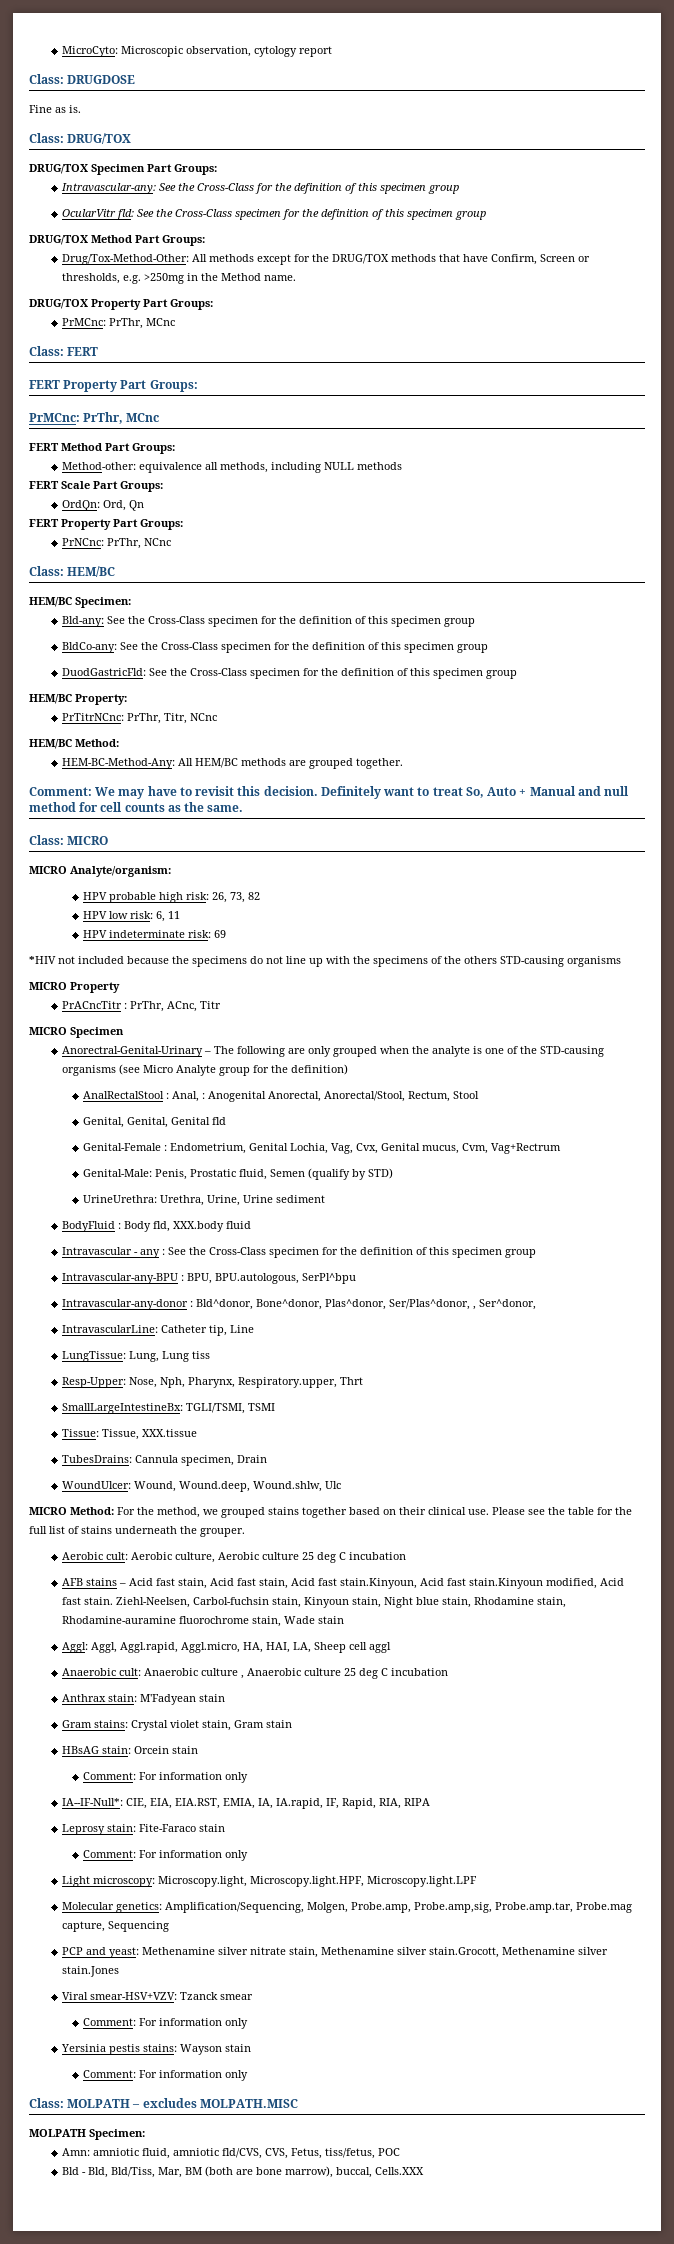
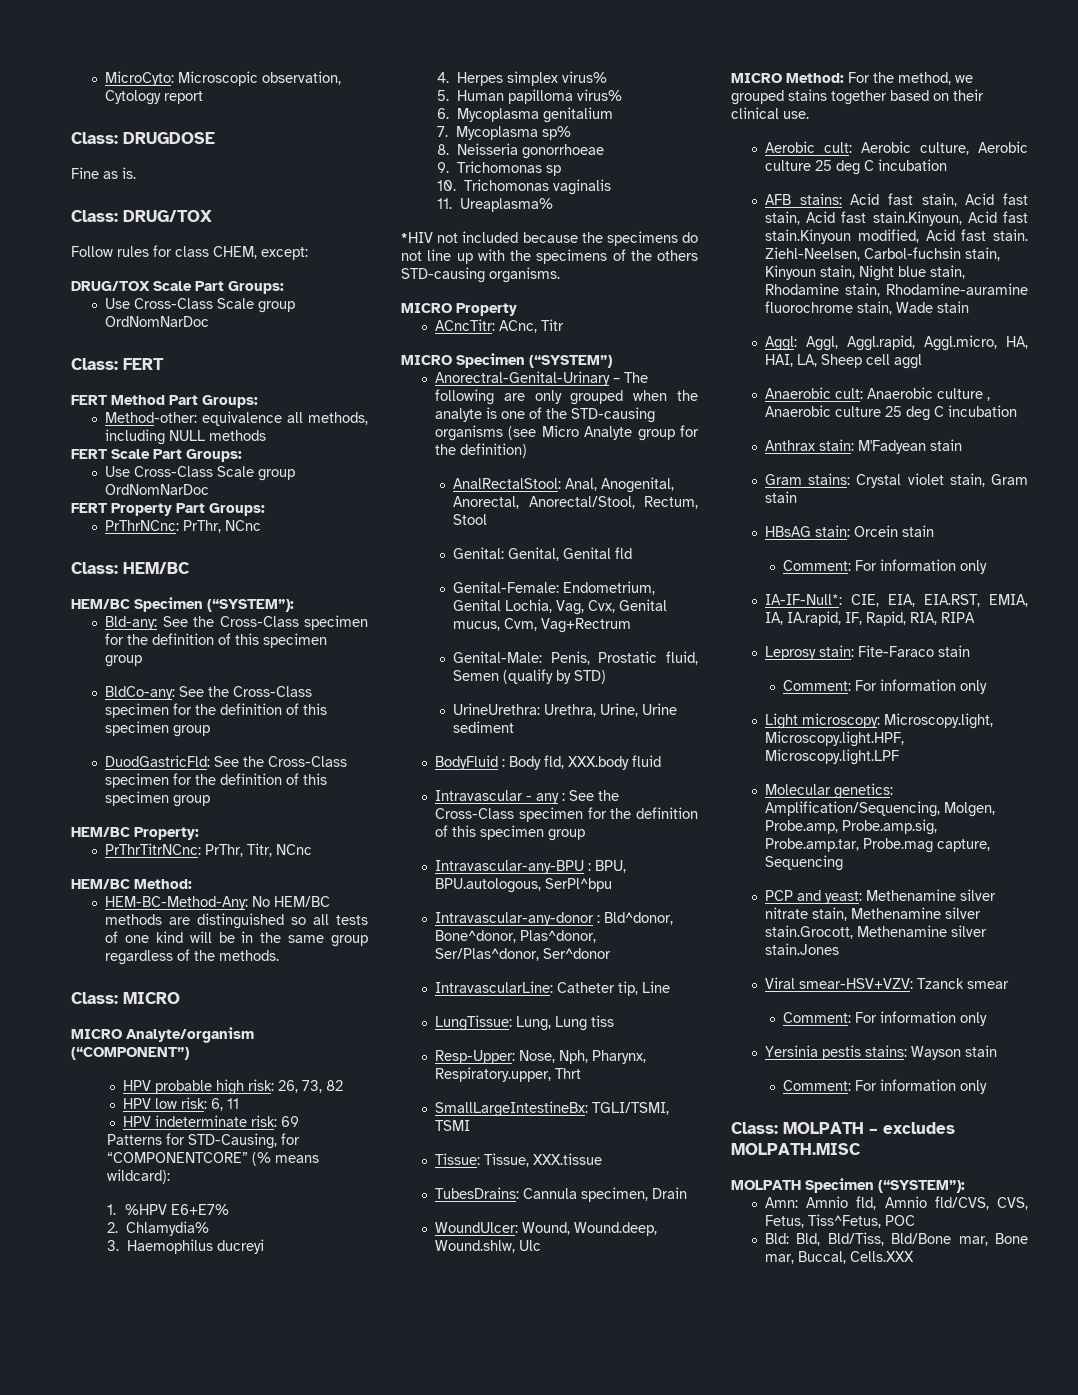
- MicroCyto: Microscopic observation, cytology report
+ MicroCyto: Microscopic observation, Cytology report
- DRUG/TOX Specimen Part Groups:
- Intravascular-any: See the Cross-Class for the definition of this specimen group
- OcularVitr fld: See the Cross-Class specimen for the definition of this specimen group
- DRUG/TOX Method Part Groups:
- Drug/Tox-Method-Other: All methods except for the DRUG/TOX methods that have Confirm, Screen or thresholds, e.g. >250mg in the Method name.
- DRUG/TOX Property Part Groups:
- PrMCnc: PrThr, MCnc
+ Follow rules for class CHEM, except:
+ DRUG/TOX Scale Part Groups:
+ Use Cross-Class Scale group OrdNomNarDoc
  Class: FERT
- FERT Property Part Groups:
- PrMCnc: PrThr, MCnc
  FERT Scale Part Groups:
- OrdQn: Ord, Qn
+ Use Cross-Class Scale group OrdNomNarDoc
  FERT Property Part Groups:
- PrNCnc: PrThr, NCnc
+ PrThrNCnc: PrThr, NCnc
- HEM/BC Specimen:
+ HEM/BC Specimen (“SYSTEM”):
- PrTitrNCnc: PrThr, Titr, NCnc
+ PrThrTitrNCnc: PrThr, Titr, NCnc
- HEM-BC-Method-Any: All HEM/BC methods are grouped together.
- Comment: We may have to revisit this decision. Definitely want to treat So, Auto + Manual and null method for cell counts as the same.
+ HEM-BC-Method-Any: No HEM/BC methods are distinguished so all tests of one kind will be in the same group regardless of the methods.
- MICRO Analyte/organism:
+ MICRO Analyte/organism (“COMPONENT”)
+ Patterns for STD-Causing, for “COMPONENTCORE” (% means wildcard):
+ 1. %HPV E6+E7%
+ 2. Chlamydia%
+ 3. Haemophilus ducreyi
+ 4. Herpes simplex virus%
+ 5. Human papilloma virus%
+ 6. Mycoplasma genitalium
+ 7. Mycoplasma sp%
+ 8. Neisseria gonorrhoeae
+ 9. Trichomonas sp
+ 10. Trichomonas vaginalis
+ 11. Ureaplasma%
- *HIV not included because the specimens do not line up with the specimens of the others STD-causing organisms
+ *HIV not included because the specimens do not line up with the specimens of the others STD-causing organisms.
- PrACncTitr : PrThr, ACnc, Titr
+ ACncTitr: ACnc, Titr
- MICRO Specimen
+ MICRO Specimen (“SYSTEM”)
- AnalRectalStool : Anal, : Anogenital Anorectal, Anorectal/Stool, Rectum, Stool
+ AnalRectalStool: Anal, Anogenital, Anorectal, Anorectal/Stool, Rectum, Stool
- Genital, Genital, Genital fld
+ Genital: Genital, Genital fld
- Genital-Female : Endometrium, Genital Lochia, Vag, Cvx, Genital mucus, Cvm, Vag+Rectrum
+ Genital-Female: Endometrium, Genital Lochia, Vag, Cvx, Genital mucus, Cvm, Vag+Rectrum
- Intravascular-any-donor : Bld^donor, Bone^donor, Plas^donor, Ser/Plas^donor, , Ser^donor,
+ Intravascular-any-donor : Bld^donor, Bone^donor, Plas^donor, Ser/Plas^donor, Ser^donor
- Please see the table for the full list of stains underneath the grouper.
- AFB stains – Acid fast stain, Acid fast stain, Acid fast stain.Kinyoun, Acid fast stain.Kinyoun modified, Acid fast stain.
+ AFB stains: Acid fast stain, Acid fast stain, Acid fast stain.Kinyoun, Acid fast stain.Kinyoun modified, Acid fast stain.
- IA--IF-Null*: CIE, EIA, EIA.RST, EMIA, IA, IA.rapid, IF, Rapid, RIA, RIPA
+ IA-IF-Null*: CIE, EIA, EIA.RST, EMIA, IA, IA.rapid, IF, Rapid, RIA, RIPA
- Molecular genetics: Amplification/Sequencing, Molgen, Probe.amp, Probe.amp,sig, Probe.amp.tar, Probe.mag capture, Sequencing
+ Molecular genetics: Amplification/Sequencing, Molgen, Probe.amp, Probe.amp.sig, Probe.amp.tar, Probe.mag capture, Sequencing
- MOLPATH Specimen:
+ MOLPATH Specimen (“SYSTEM”):
- Amn: amniotic fluid, amniotic fld/CVS, CVS, Fetus, tiss/fetus, POC
+ Amn: Amnio fld, Amnio fld/CVS, CVS, Fetus, Tiss^Fetus, POC
- Bld - Bld, Bld/Tiss, Mar, BM (both are bone marrow), buccal, Cells.XXX
+ Bld: Bld, Bld/Tiss, Bld/Bone mar, Bone mar, Buccal, Cells.XXX

